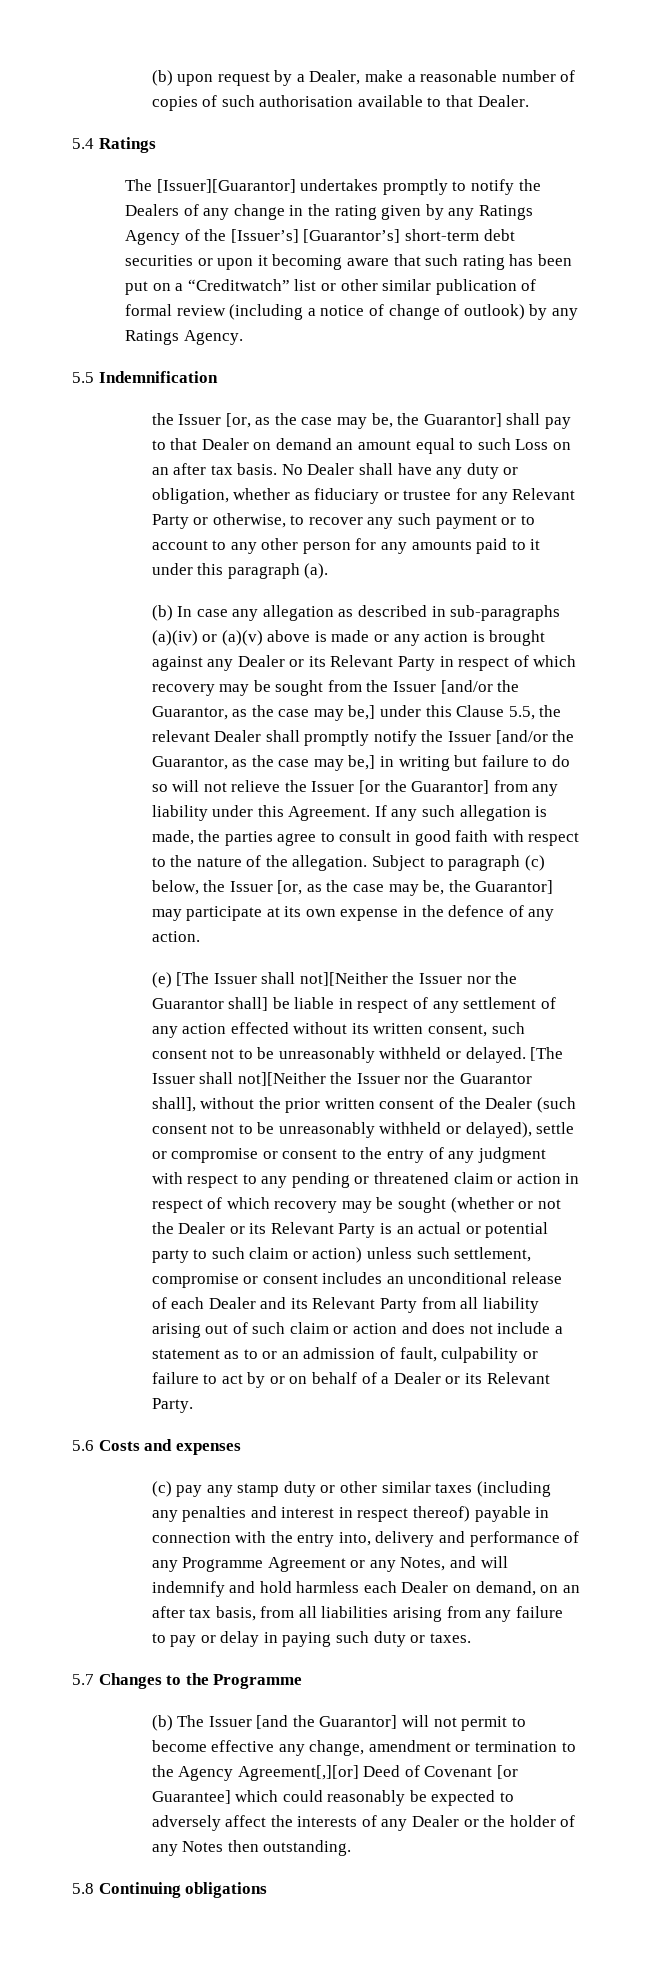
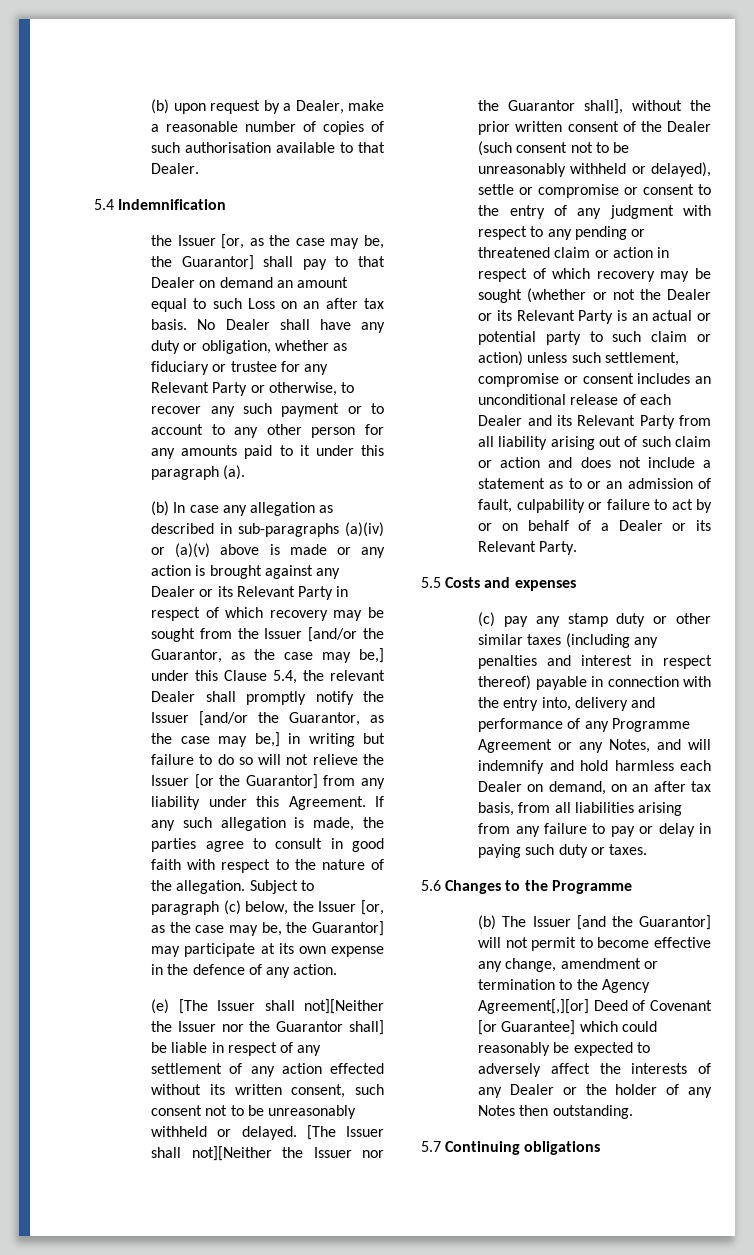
- 5.4 Ratings
- The [Issuer][Guarantor] undertakes promptly to notify the Dealers of any change in the rating given by any Ratings Agency of the [Issuer’s] [Guarantor’s] short-term debt securities or upon it becoming aware that such rating has been put on a “Creditwatch” list or other similar publication of formal review (including a notice of change of outlook) by any Ratings Agency.
- 5.5 Indemnification
+ 5.4 Indemnification
- (b) In case any allegation as described in sub-paragraphs (a)(iv) or (a)(v) above is made or any action is brought against any Dealer or its Relevant Party in respect of which recovery may be sought from the Issuer [and/or the Guarantor, as the case may be,] under this Clause 5.5, the relevant Dealer shall promptly notify the Issuer [and/or the Guarantor, as the case may be,] in writing but failure to do so will not relieve the Issuer [or the Guarantor] from any liability under this Agreement.
+ (b) In case any allegation as described in sub-paragraphs (a)(iv) or (a)(v) above is made or any action is brought against any Dealer or its Relevant Party in respect of which recovery may be sought from the Issuer [and/or the Guarantor, as the case may be,] under this Clause 5.4, the relevant Dealer shall promptly notify the Issuer [and/or the Guarantor, as the case may be,] in writing but failure to do so will not relieve the Issuer [or the Guarantor] from any liability under this Agreement.
- 5.6 Costs and expenses
+ 5.5 Costs and expenses
- 5.7 Changes to the Programme
+ 5.6 Changes to the Programme
- 5.8 Continuing obligations
+ 5.7 Continuing obligations

